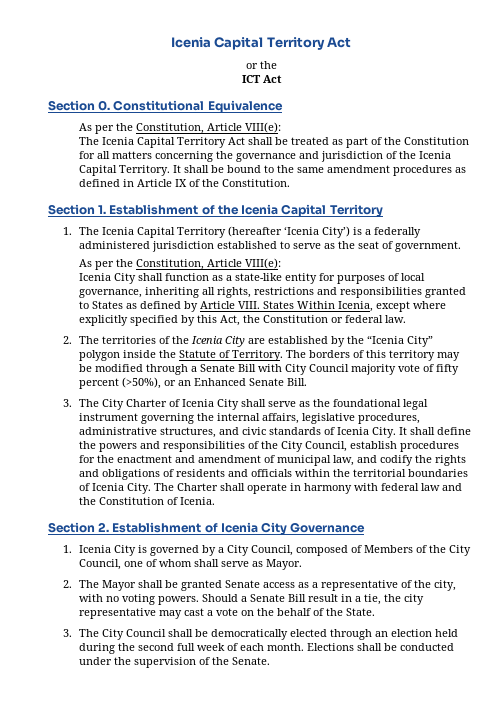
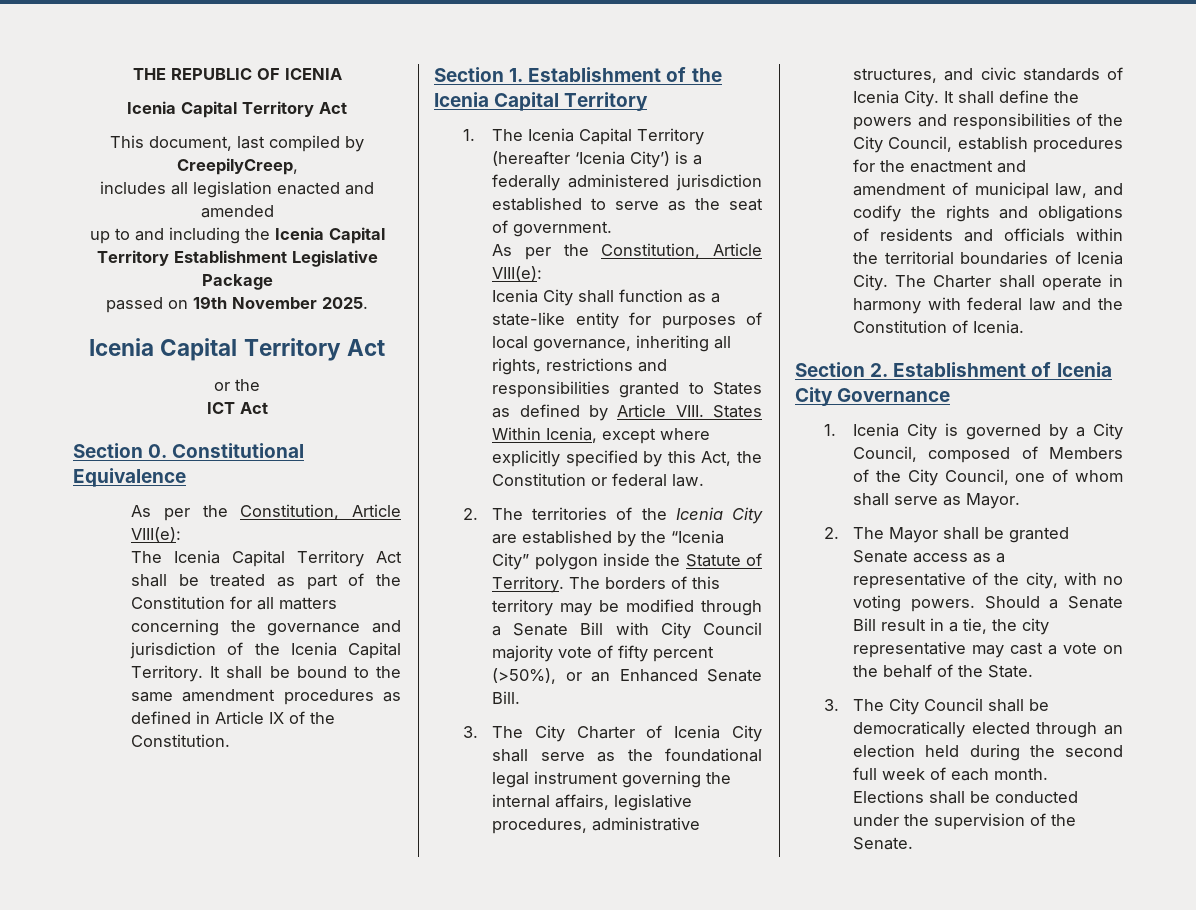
+ THE REPUBLIC OF ICENIA
+ Icenia Capital Territory Act
+ This document, last compiled by CreepilyCreep,
+ includes all legislation enacted and amended
+ up to and including the Icenia Capital Territory Establishment Legislative Package
+ passed on 19th November 2025.

